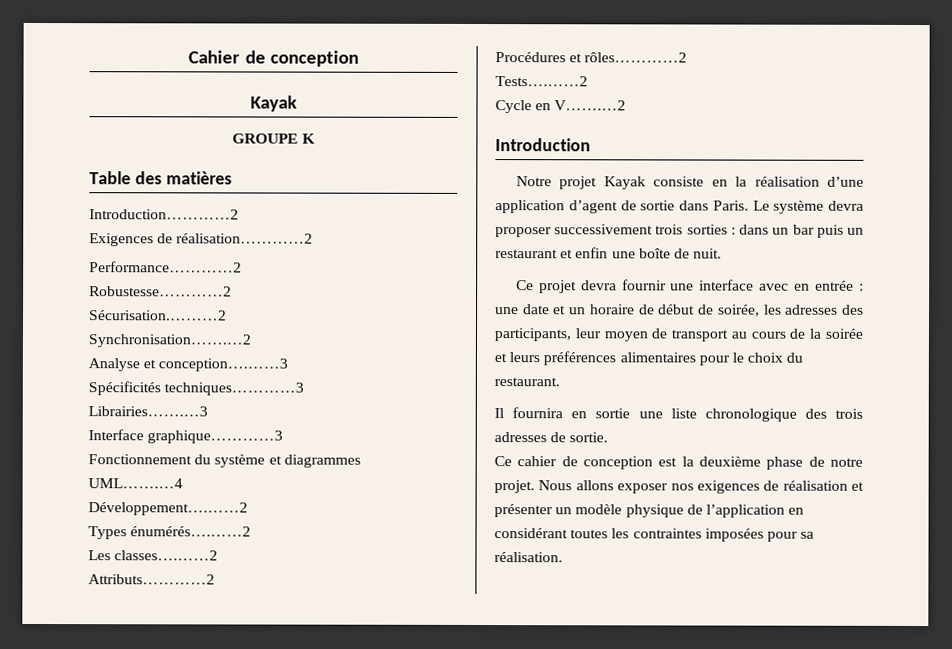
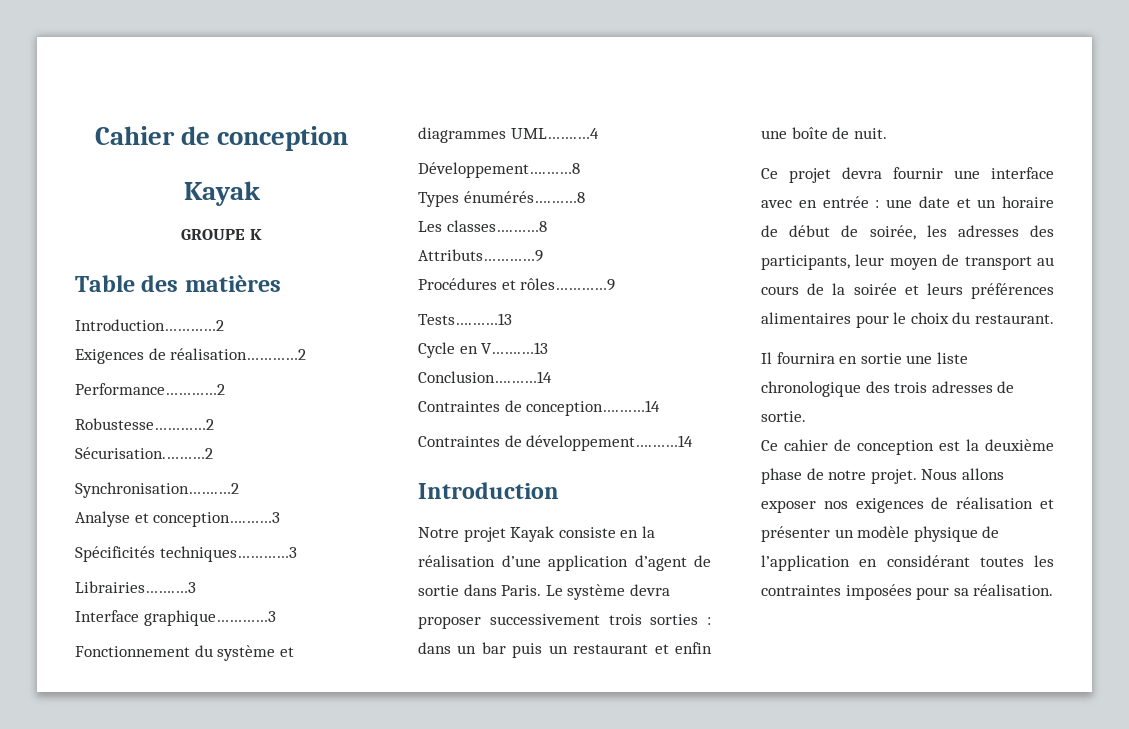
- Développement….……2
+ Développement….……8
- Types énumérés….……2
+ Types énumérés….……8
- Les classes….……2
- Attributs…………2
+ Les classes….……8
+ Attributs…………9
- Procédures et rôles…………2
- Tests….……2
+ Procédures et rôles…………9
+ Tests….……13
- Cycle en V…….…2
+ Cycle en V…….…13
+ Conclusion….……14
+ Contraintes de conception….……14
+ Contraintes de développement….……14

